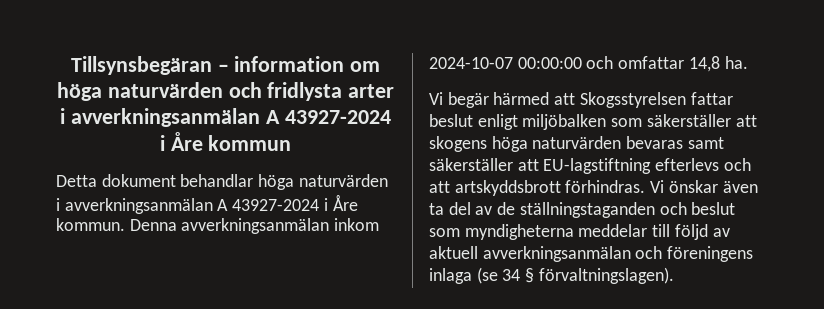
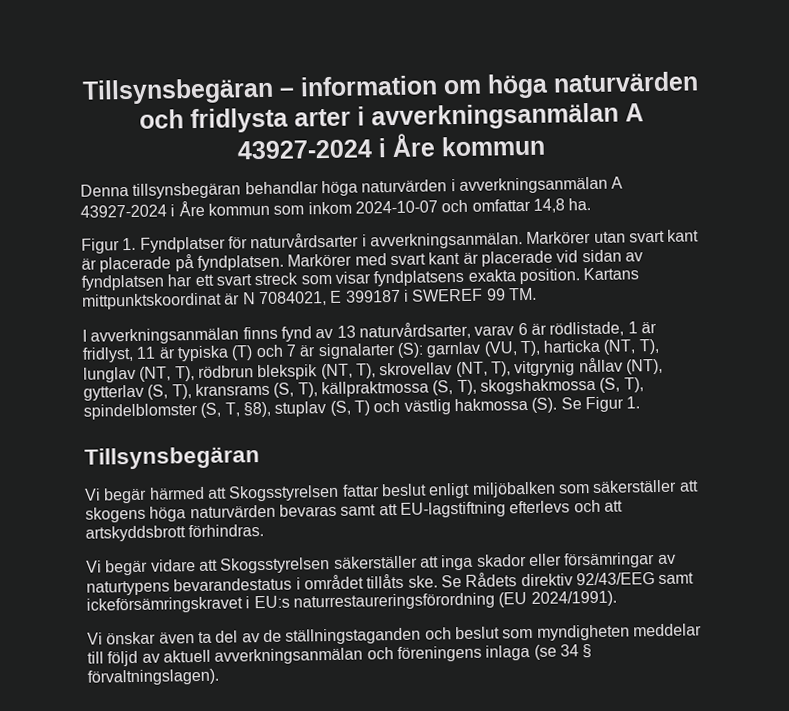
- Detta dokument behandlar höga naturvärden i avverkningsanmälan A 43927-2024 i Åre kommun. Denna avverkningsanmälan inkom 2024-10-07 00:00:00 och omfattar 14,8 ha.
+ Denna tillsynsbegäran behandlar höga naturvärden i avverkningsanmälan A 43927-2024 i Åre kommun som inkom 2024-10-07 och omfattar 14,8 ha.
+ Figur 1. Fyndplatser för naturvårdsarter i avverkningsanmälan. Markörer utan svart kant är placerade på fyndplatsen. Markörer med svart kant är placerade vid sidan av fyndplatsen har ett svart streck som visar fyndplatsens exakta position. Kartans mittpunktskoordinat är N 7084021, E 399187 i SWEREF 99 TM.
+ I avverkningsanmälan finns fynd av 13 naturvårdsarter, varav 6 är rödlistade, 1 är fridlyst, 11 är typiska (T) och 7 är signalarter (S): garnlav (VU, T), harticka (NT, T), lunglav (NT, T), rödbrun blekspik (NT, T), skrovellav (NT, T), vitgrynig nållav (NT), gytterlav (S, T), kransrams (S, T), källpraktmossa (S, T), skogshakmossa (S, T), spindelblomster (S, T, §8), stuplav (S, T) och västlig hakmossa (S). Se Figur 1.
+ Tillsynsbegäran
- Vi begär härmed att Skogsstyrelsen fattar beslut enligt miljöbalken som säkerställer att skogens höga naturvärden bevaras samt säkerställer att EU-lagstiftning efterlevs och att artskyddsbrott förhindras. Vi önskar även ta del av de ställningstaganden och beslut som myndigheterna meddelar till följd av aktuell avverkningsanmälan och föreningens inlaga (se 34 § förvaltningslagen).
+ Vi begär härmed att Skogsstyrelsen fattar beslut enligt miljöbalken som säkerställer att skogens höga naturvärden bevaras samt att EU-lagstiftning efterlevs och att artskyddsbrott förhindras.
+ Vi begär vidare att Skogsstyrelsen säkerställer att inga skador eller försämringar av naturtypens bevarandestatus i området tillåts ske. Se Rådets direktiv 92/43/EEG samt ickeförsämringskravet i EU:s naturrestaureringsförordning (EU 2024/1991).
+ Vi önskar även ta del av de ställningstaganden och beslut som myndigheten meddelar till följd av aktuell avverkningsanmälan och föreningens inlaga (se 34 § förvaltningslagen).

